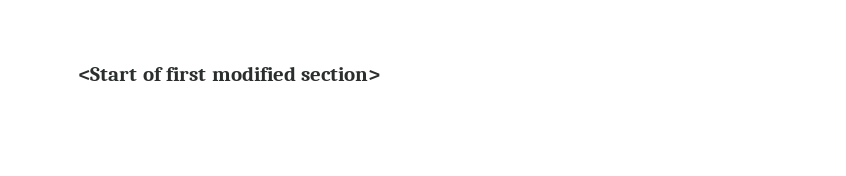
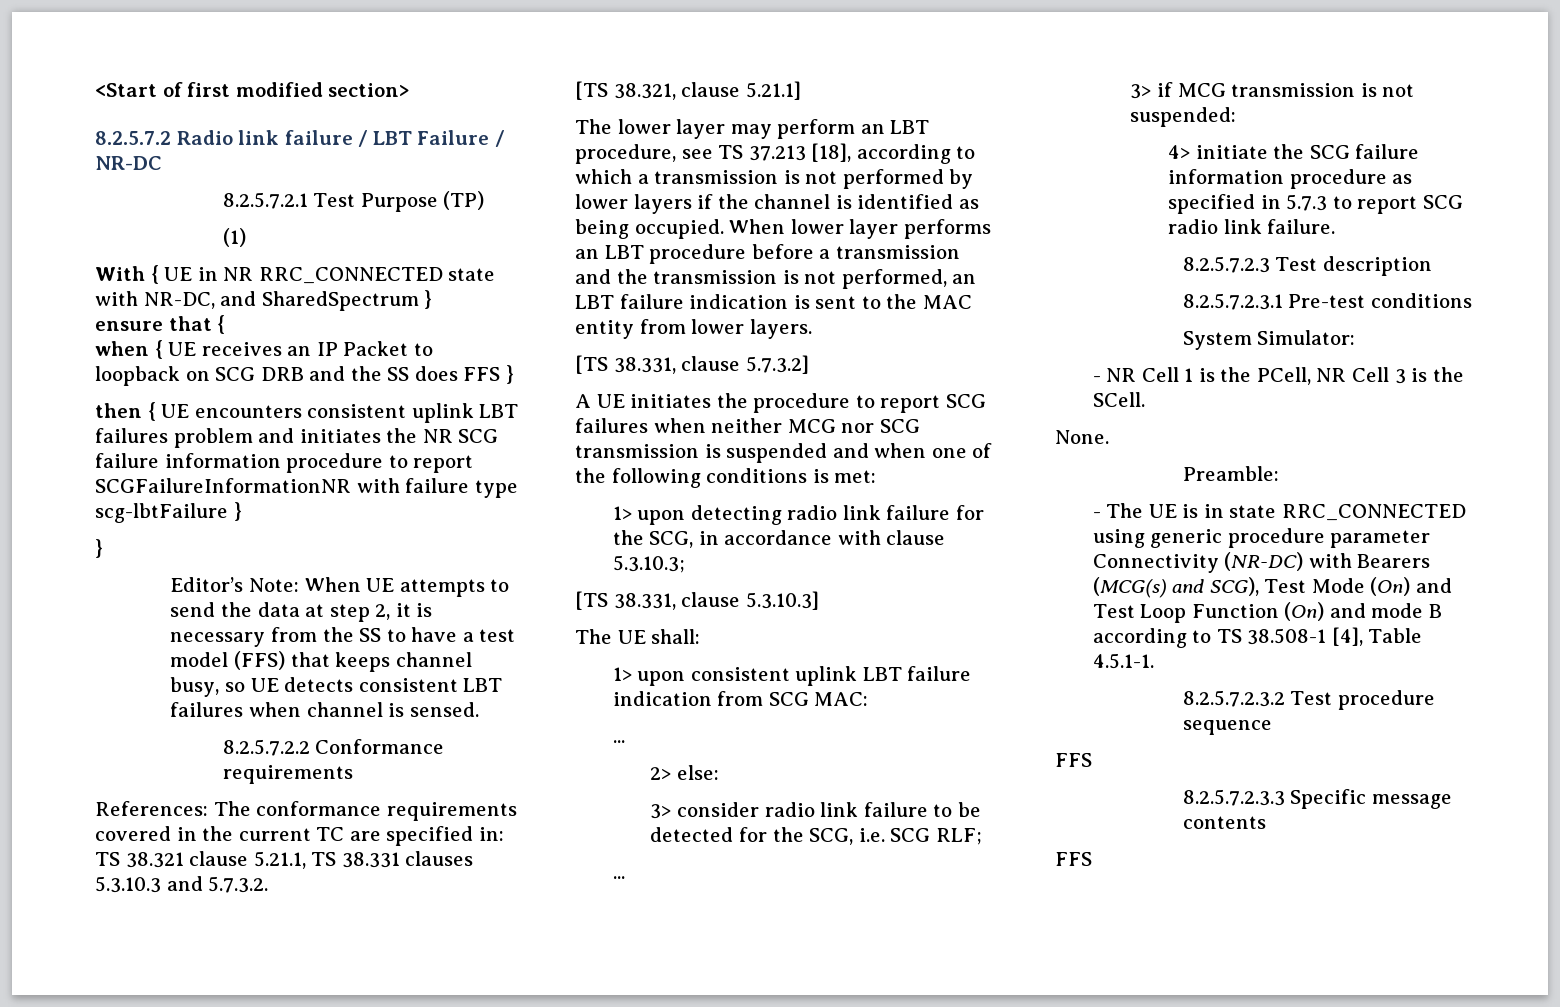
+ 8.2.5.7.2 Radio link failure / LBT Failure / NR-DC
+ 8.2.5.7.2.1 Test Purpose (TP)
+ (1)
+ With { UE in NR RRC_CONNECTED state with NR-DC, and SharedSpectrum }
+ ensure that {
+ when { UE receives an IP Packet to loopback on SCG DRB and the SS does FFS }
+ then { UE encounters consistent uplink LBT failures problem and initiates the NR SCG failure information procedure to report SCGFailureInformationNR with failure type scg-lbtFailure }
+ }
+ Editor’s Note: When UE attempts to send the data at step 2, it is necessary from the SS to have a test model (FFS) that keeps channel busy, so UE detects consistent LBT failures when channel is sensed.
+ 8.2.5.7.2.2 Conformance requirements
+ References: The conformance requirements covered in the current TC are specified in: TS 38.321 clause 5.21.1, TS 38.331 clauses 5.3.10.3 and 5.7.3.2.
+ [TS 38.321, clause 5.21.1]
+ The lower layer may perform an LBT procedure, see TS 37.213 [18], according to which a transmission is not performed by lower layers if the channel is identified as being occupied. When lower layer performs an LBT procedure before a transmission and the transmission is not performed, an LBT failure indication is sent to the MAC entity from lower layers.
+ [TS 38.331, clause 5.7.3.2]
+ A UE initiates the procedure to report SCG failures when neither MCG nor SCG transmission is suspended and when one of the following conditions is met:
+ 1> upon detecting radio link failure for the SCG, in accordance with clause 5.3.10.3;
+ [TS 38.331, clause 5.3.10.3]
+ The UE shall:
+ 1> upon consistent uplink LBT failure indication from SCG MAC:
+ ...
+ 2> else:
+ 3> consider radio link failure to be detected for the SCG, i.e. SCG RLF;
+ ...
+ 3> if MCG transmission is not suspended:
+ 4> initiate the SCG failure information procedure as specified in 5.7.3 to report SCG radio link failure.
+ 8.2.5.7.2.3 Test description
+ 8.2.5.7.2.3.1 Pre-test conditions
+ System Simulator:
+ - NR Cell 1 is the PCell, NR Cell 3 is the SCell.
+ None.
+ Preamble:
+ - The UE is in state RRC_CONNECTED using generic procedure parameter Connectivity (NR-DC) with Bearers (MCG(s) and SCG), Test Mode (On) and Test Loop Function (On) and mode B according to TS 38.508-1 [4], Table 4.5.1-1.
+ 8.2.5.7.2.3.2 Test procedure sequence
+ FFS
+ 8.2.5.7.2.3.3 Specific message contents
+ FFS

